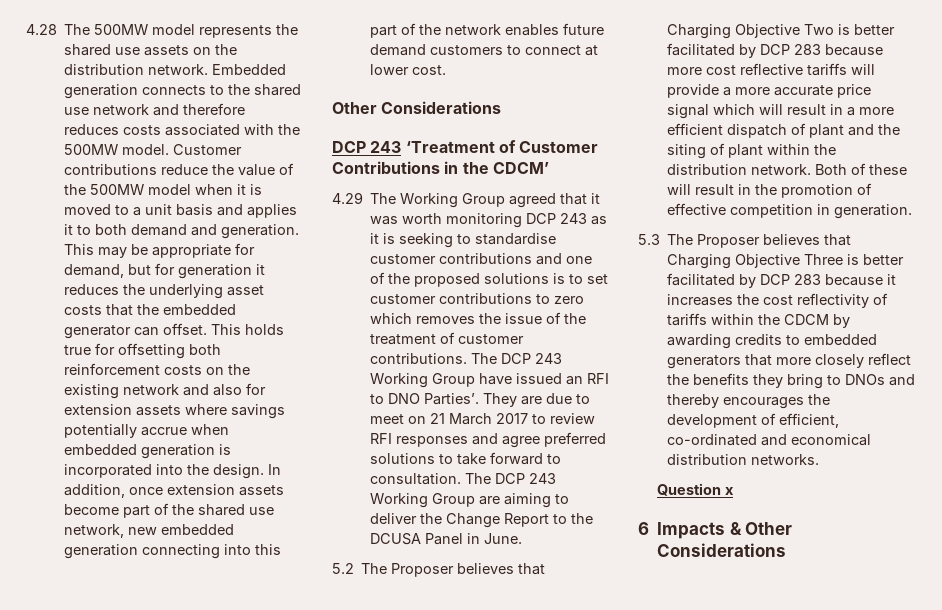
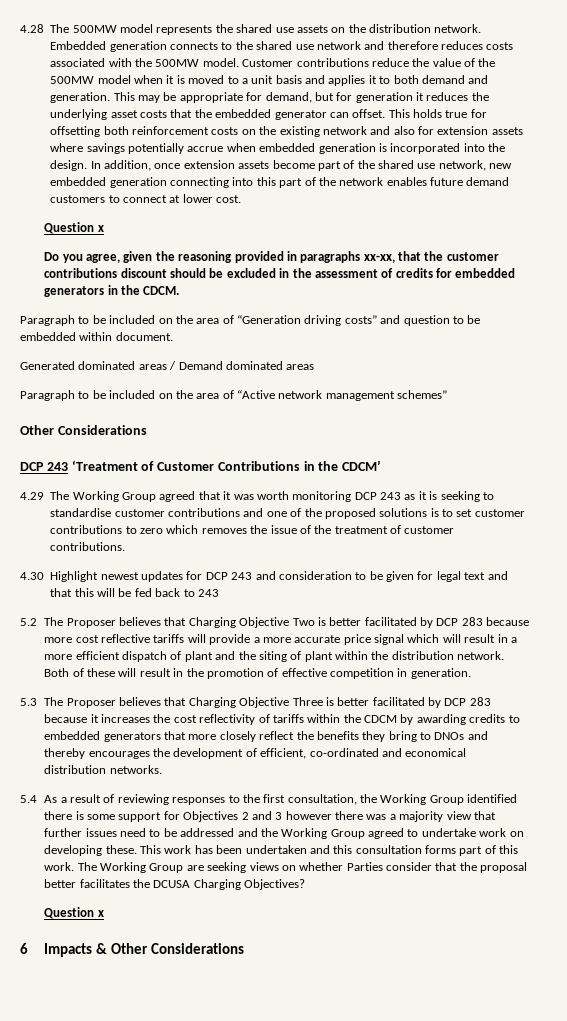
  In addition, once extension assets become part of the shared use network, new embedded generation connecting into this part of the network enables future demand customers to connect at lower cost.
+ Question x
+ Do you agree, given the reasoning provided in paragraphs xx-xx, that the customer contributions discount should be excluded in the assessment of credits for embedded generators in the CDCM.
+ Paragraph to be included on the area of “Generation driving costs” and question to be embedded within document.
+ Generated dominated areas / Demand dominated areas
+ Paragraph to be included on the area of “Active network management schemes”
- 4.29 The Working Group agreed that it was worth monitoring DCP 243 as it is seeking to standardise customer contributions and one of the proposed solutions is to set customer contributions to zero which removes the issue of the treatment of customer contributions. The DCP 243 Working Group have issued an RFI to DNO Parties’. They are due to meet on 21 March 2017 to review RFI responses and agree preferred solutions to take forward to consultation. The DCP 243 Working Group are aiming to deliver the Change Report to the DCUSA Panel in June.
+ 4.29 The Working Group agreed that it was worth monitoring DCP 243 as it is seeking to standardise customer contributions and one of the proposed solutions is to set customer contributions to zero which removes the issue of the treatment of customer contributions.
+ 4.30 Highlight newest updates for DCP 243 and consideration to be given for legal text and that this will be fed back to 243
+ 5.4 As a result of reviewing responses to the first consultation, the Working Group identified there is some support for Objectives 2 and 3 however there was a majority view that further issues need to be addressed and the Working Group agreed to undertake work on developing these. This work has been undertaken and this consultation forms part of this work. The Working Group are seeking views on whether Parties consider that the proposal better facilitates the DCUSA Charging Objectives?

